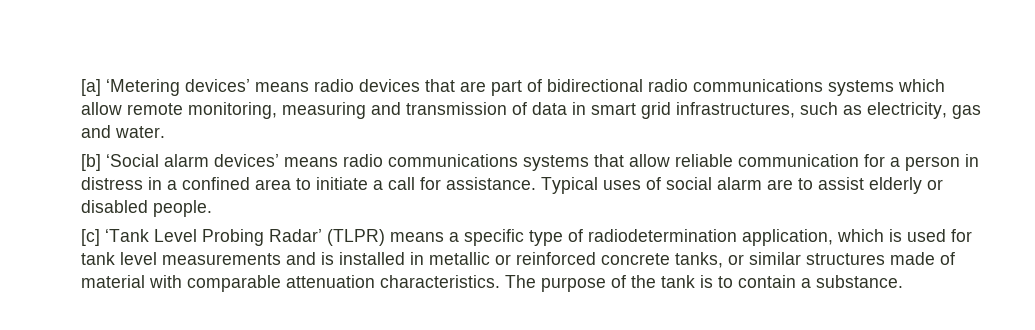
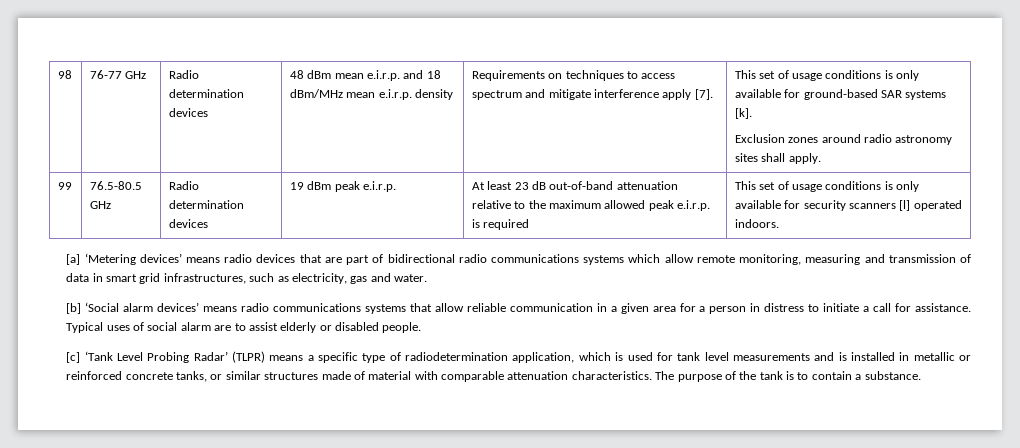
+ 98 | 76-77 GHz | Radio determination devices | 48 dBm mean e.i.r.p. and 18 dBm/MHz mean e.i.r.p. density | Requirements on techniques to access spectrum and mitigate interference apply [7]. | This set of usage conditions is only available for ground-based SAR systems [k].
+ Exclusion zones around radio astronomy sites shall apply.
+ 99 | 76.5-80.5 GHz | Radio determination devices | 19 dBm peak e.i.r.p. | At least 23 dB out-of-band attenuation relative to the maximum allowed peak e.i.r.p. is required | This set of usage conditions is only available for security scanners [l] operated indoors.
- [b] ‘Social alarm devices’ means radio communications systems that allow reliable communication for a person in distress in a confined area to initiate a call for assistance.
+ [b] ‘Social alarm devices’ means radio communications systems that allow reliable communication in a given area for a person in distress to initiate a call for assistance.

